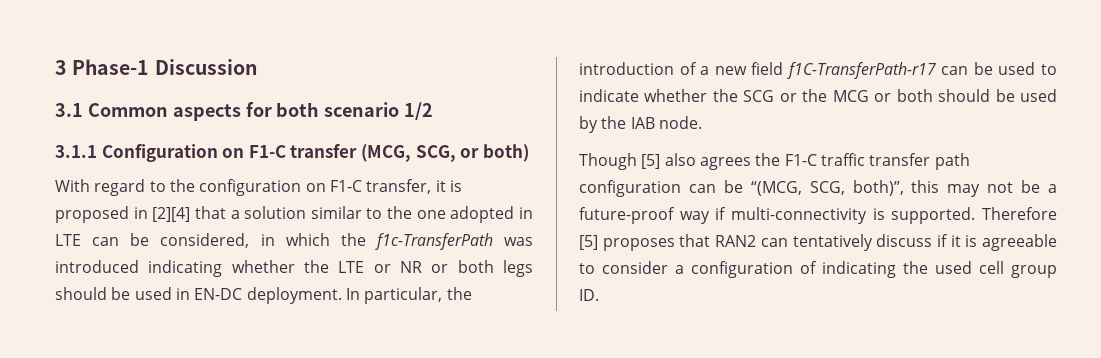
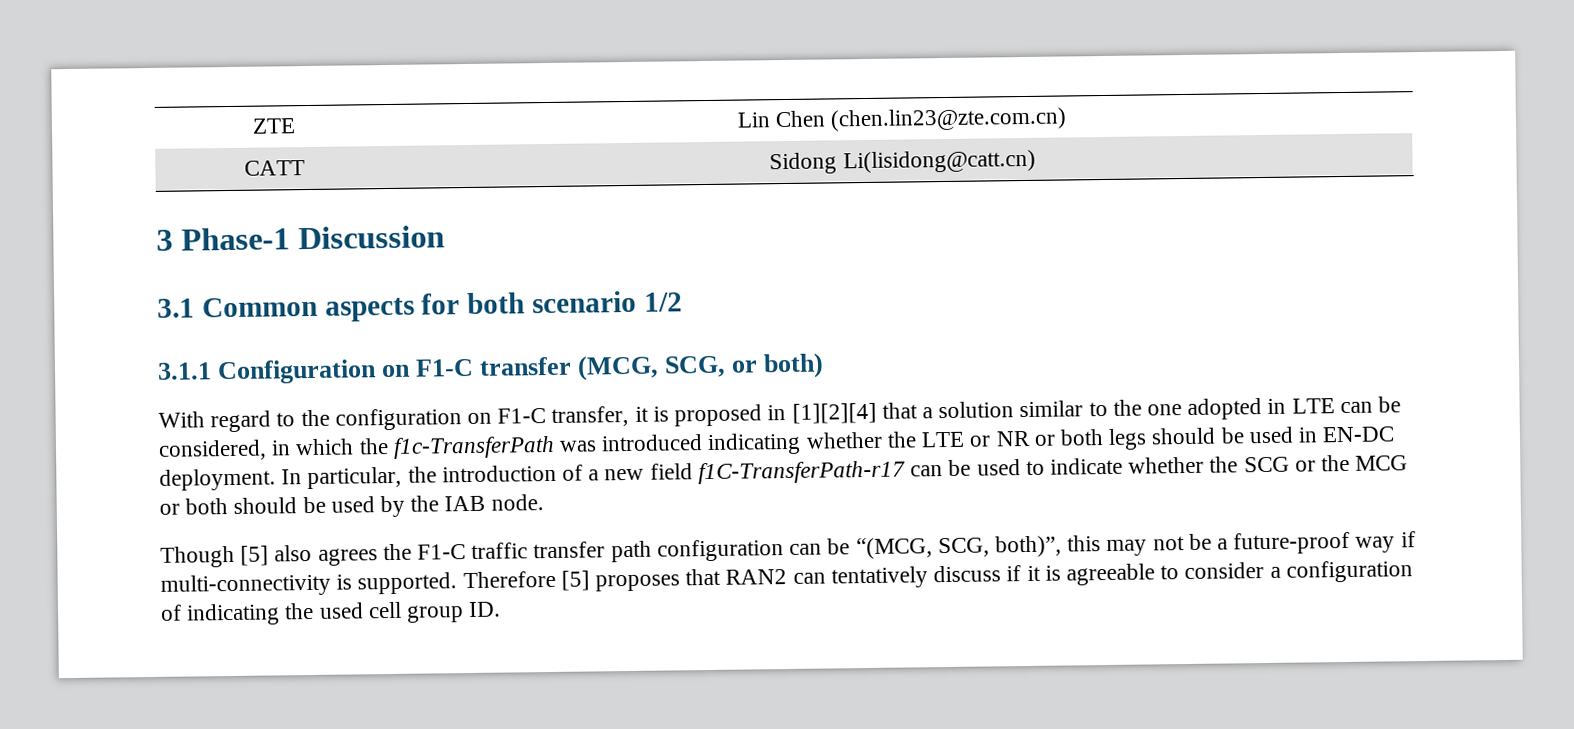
+ ZTE | Lin Chen (chen.lin23@zte.com.cn)
+ CATT | Sidong Li(lisidong@catt.cn)
- With regard to the configuration on F1-C transfer, it is proposed in [2][4] that a solution similar to the one adopted in LTE can be considered, in which the f1c-TransferPath was introduced indicating whether the LTE or NR or both legs should be used in EN-DC deployment.
+ With regard to the configuration on F1-C transfer, it is proposed in [1][2][4] that a solution similar to the one adopted in LTE can be considered, in which the f1c-TransferPath was introduced indicating whether the LTE or NR or both legs should be used in EN-DC deployment.

